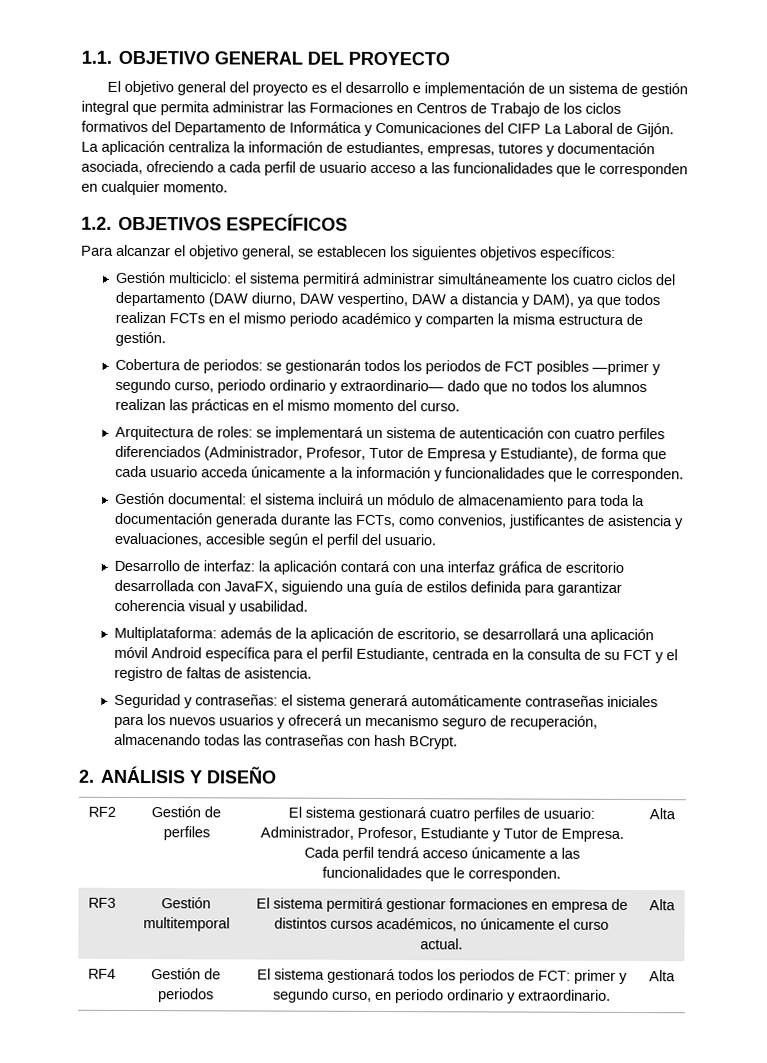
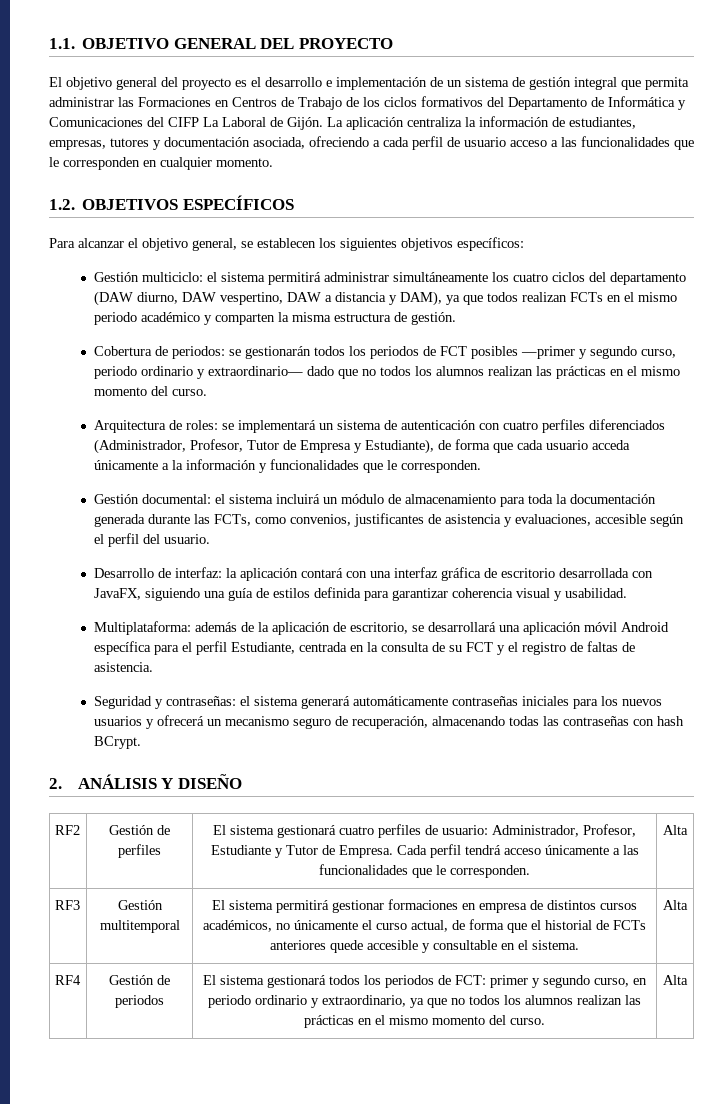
- RF3 | Gestión multitemporal | El sistema permitirá gestionar formaciones en empresa de distintos cursos académicos, no únicamente el curso actual. | Alta
+ RF3 | Gestión multitemporal | El sistema permitirá gestionar formaciones en empresa de distintos cursos académicos, no únicamente el curso actual, de forma que el historial de FCTs anteriores quede accesible y consultable en el sistema. | Alta
- RF4 | Gestión de periodos | El sistema gestionará todos los periodos de FCT: primer y segundo curso, en periodo ordinario y extraordinario. | Alta
+ RF4 | Gestión de periodos | El sistema gestionará todos los periodos de FCT: primer y segundo curso, en periodo ordinario y extraordinario, ya que no todos los alumnos realizan las prácticas en el mismo momento del curso. | Alta

